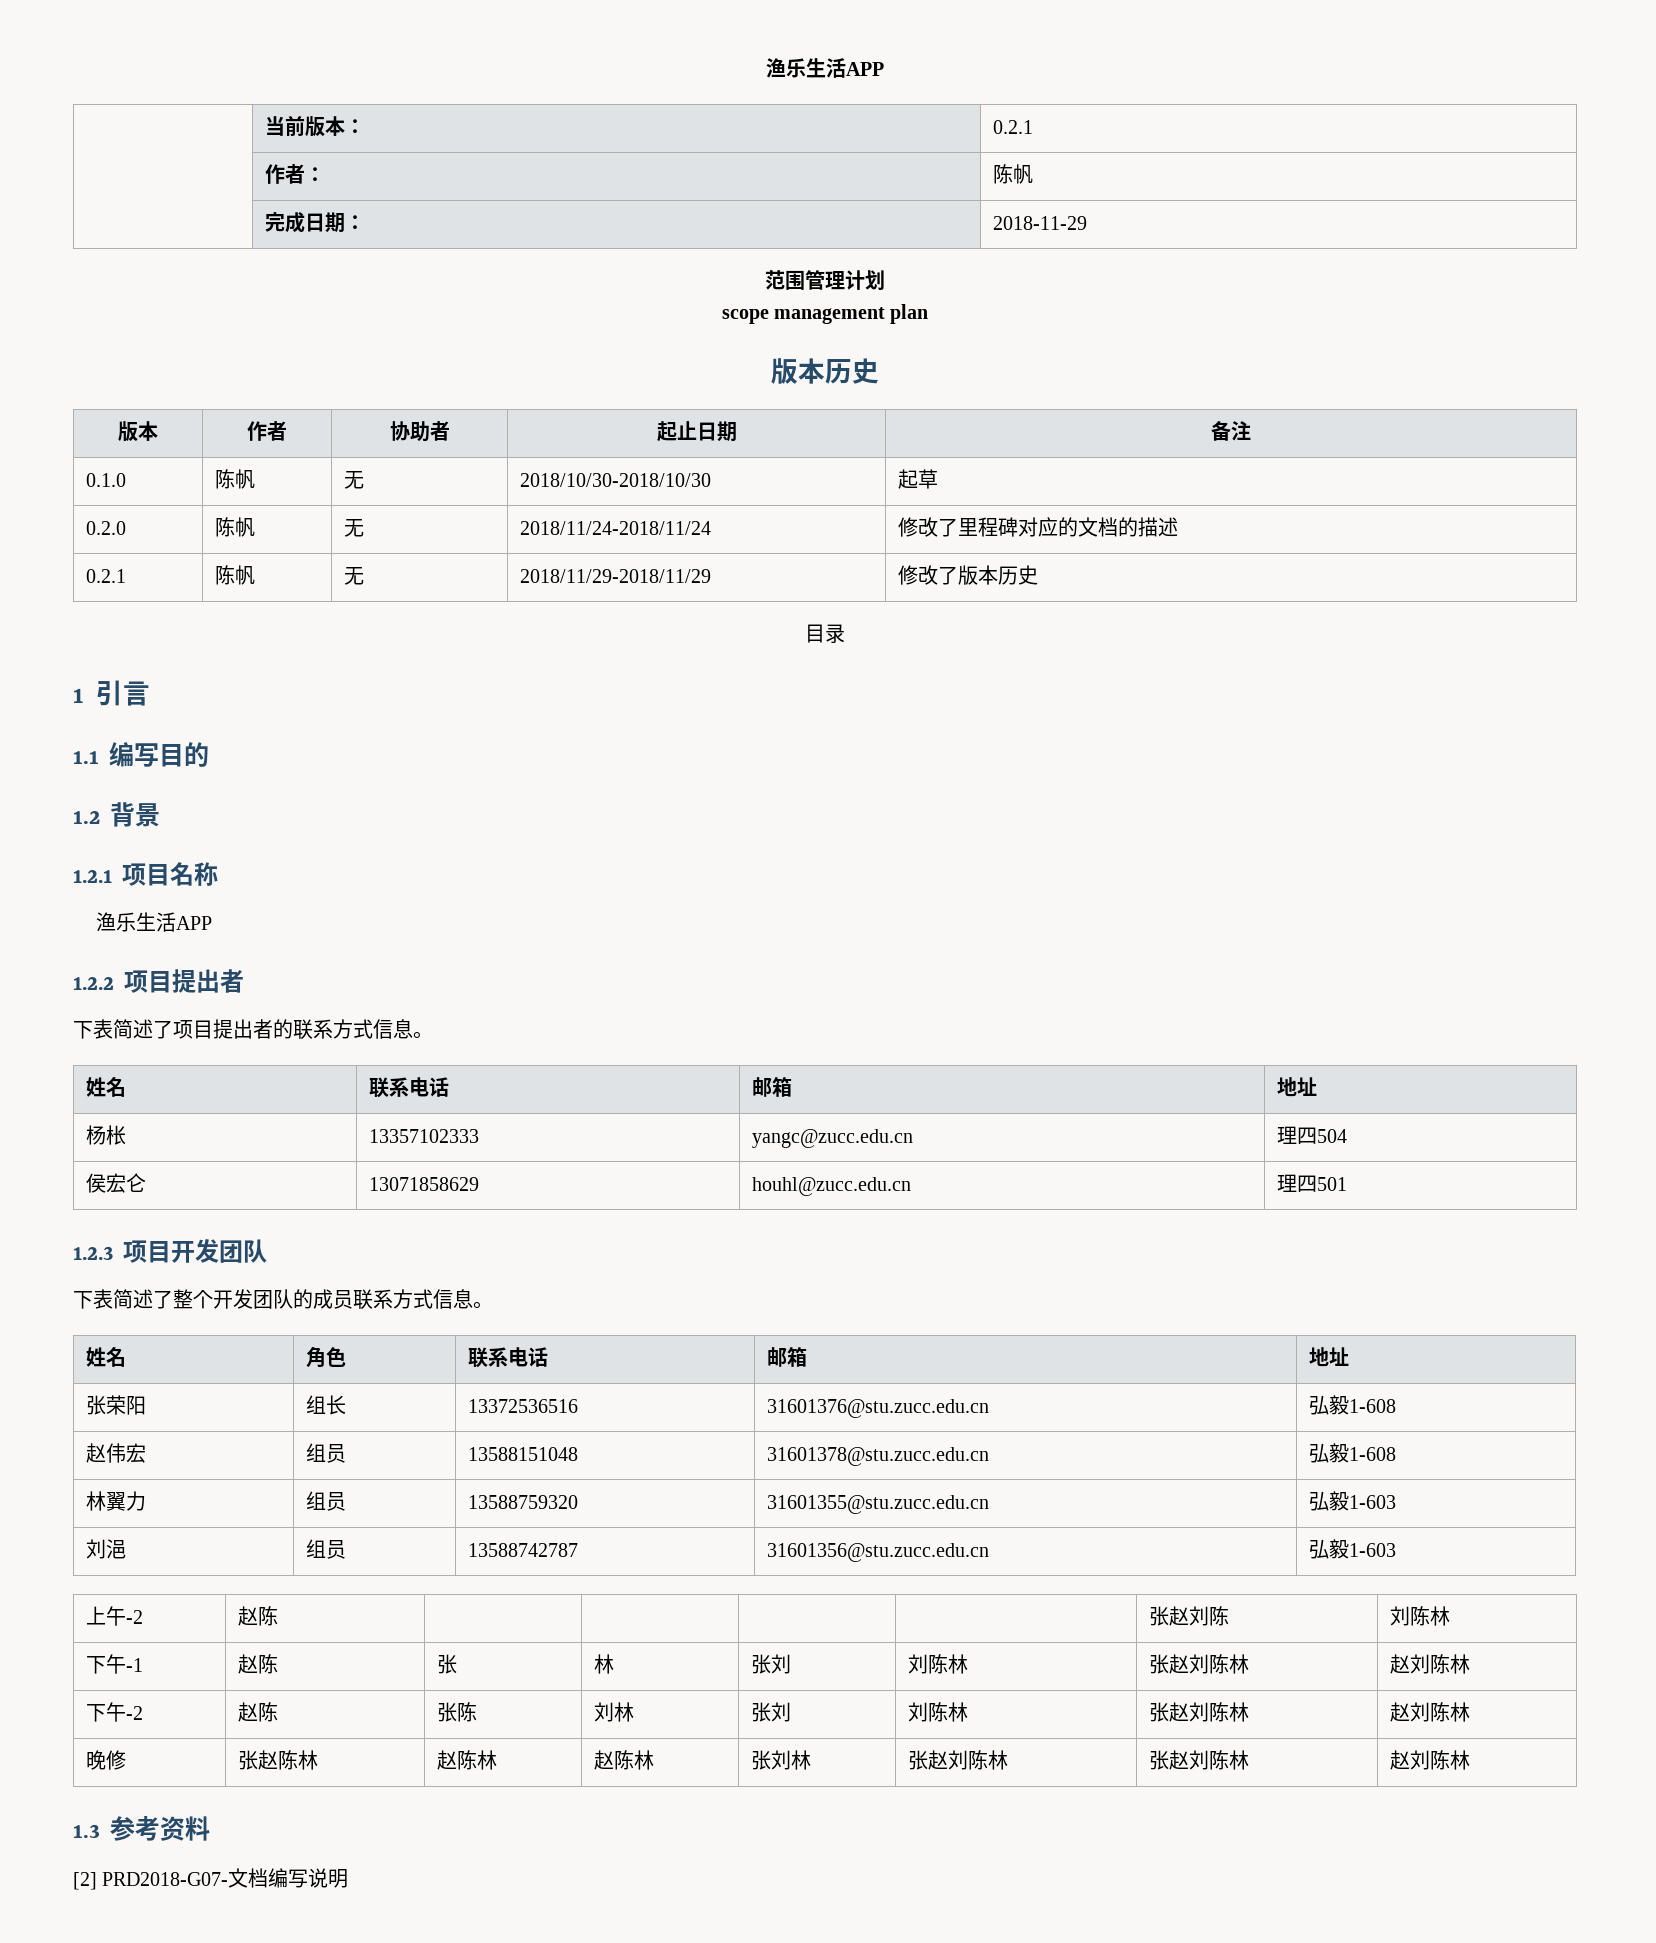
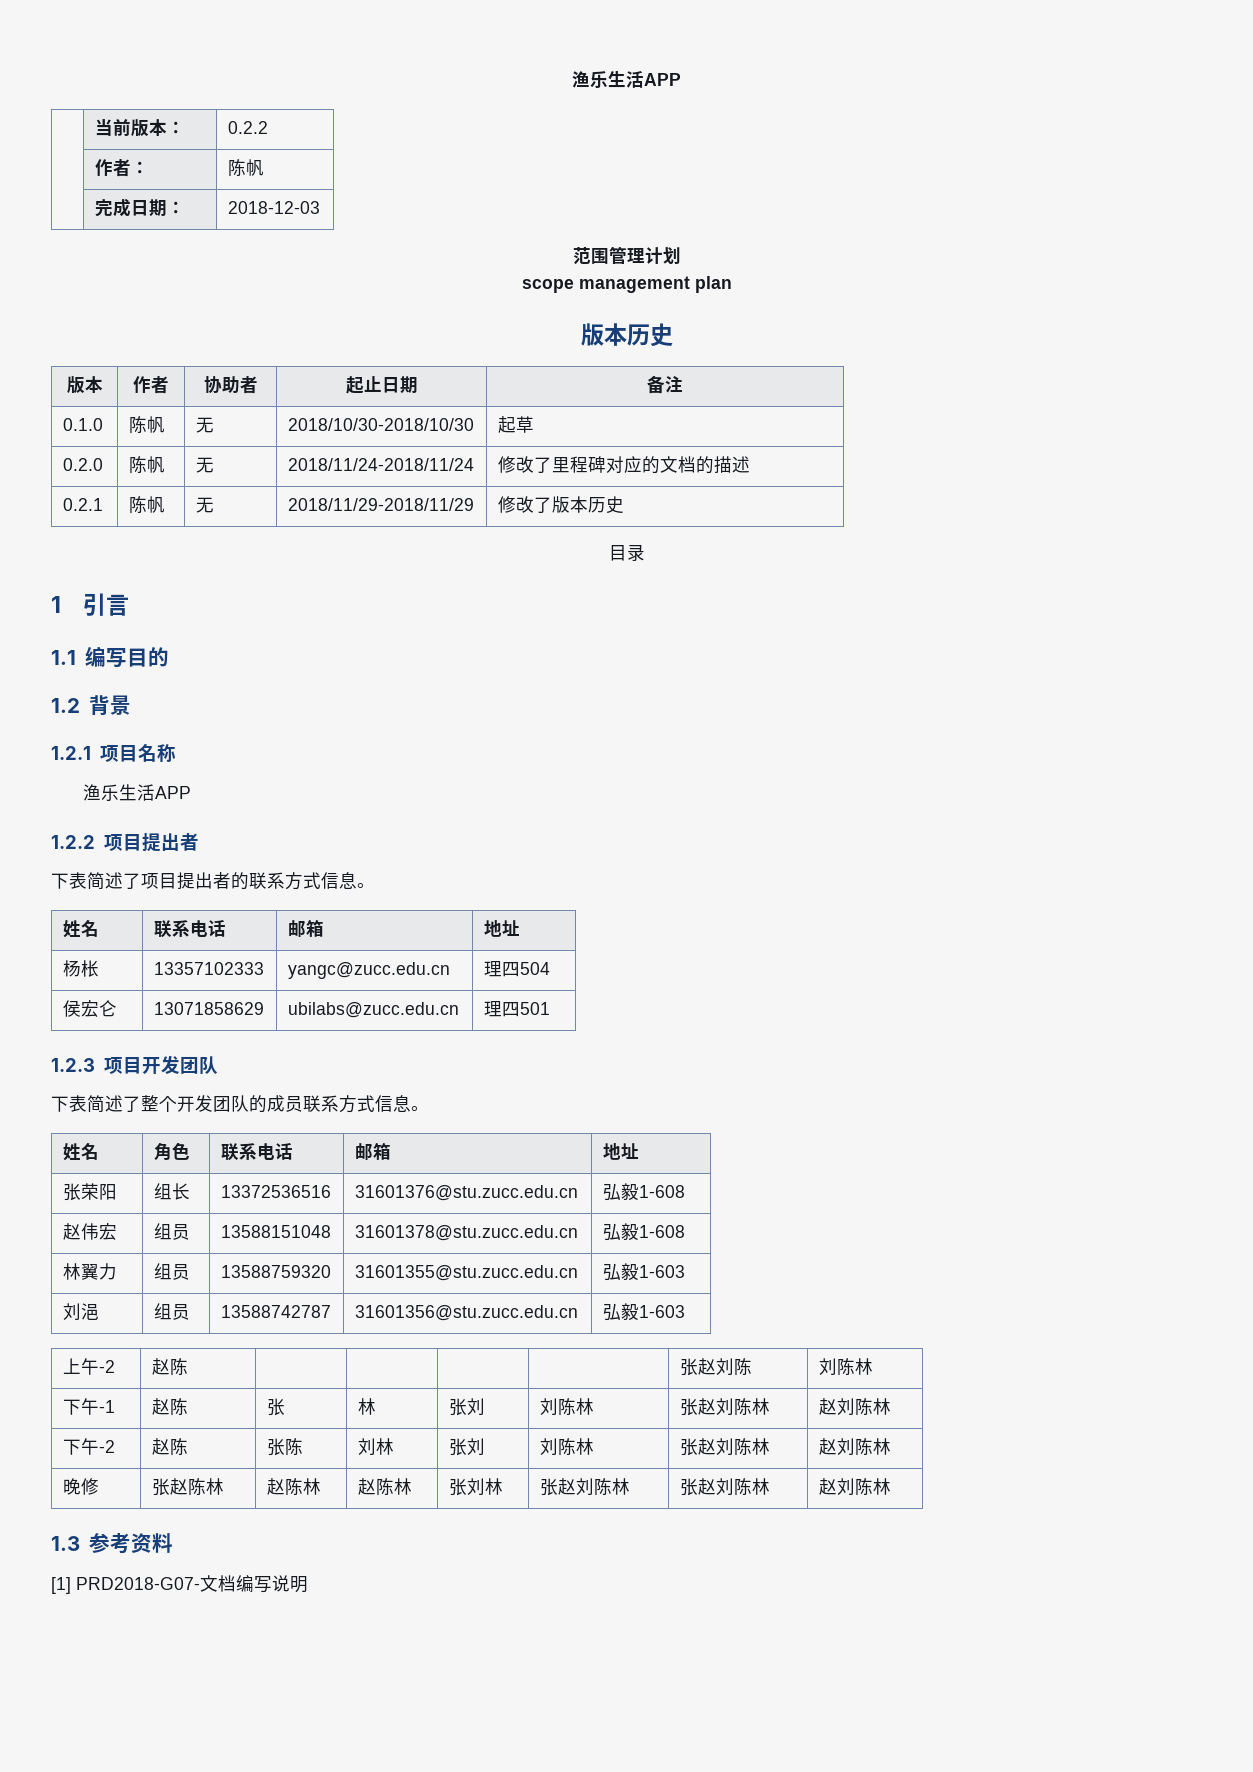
- | 当前版本： | 0.2.1
+ | 当前版本： | 0.2.2
- | 完成日期： | 2018-11-29
+ | 完成日期： | 2018-12-03
- 侯宏仑 | 13071858629 | houhl@zucc.edu.cn | 理四501
+ 侯宏仑 | 13071858629 | ubilabs@zucc.edu.cn | 理四501
- [2] PRD2018-G07-文档编写说明
+ [1] PRD2018-G07-文档编写说明

